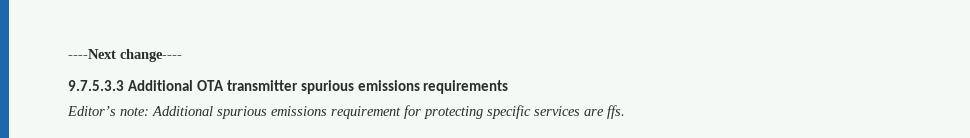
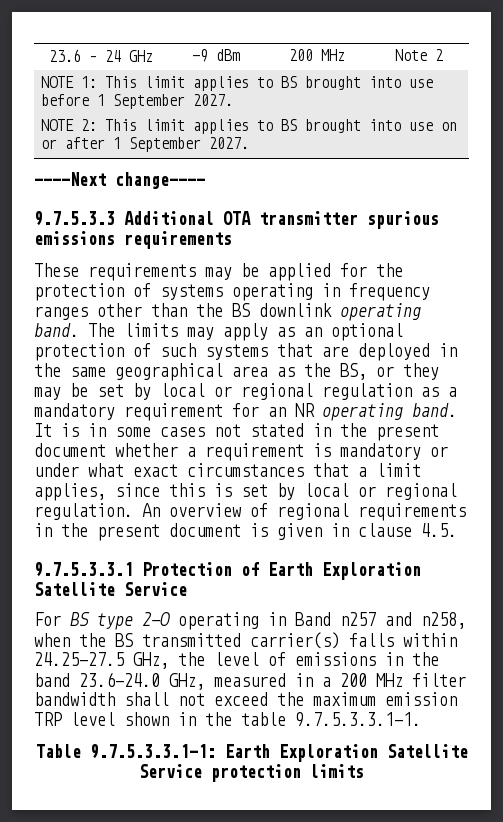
+ 23.6 – 24 GHz | -9 dBm | 200 MHz | Note 2
+ NOTE 1: This limit applies to BS brought into use before 1 September 2027.
+ NOTE 2: This limit applies to BS brought into use on or after 1 September 2027.
- Editor’s note: Additional spurious emissions requirement for protecting specific services are ffs.
+ These requirements may be applied for the protection of systems operating in frequency ranges other than the BS downlink operating band. The limits may apply as an optional protection of such systems that are deployed in the same geographical area as the BS, or they may be set by local or regional regulation as a mandatory requirement for an NR operating band. It is in some cases not stated in the present document whether a requirement is mandatory or under what exact circumstances that a limit applies, since this is set by local or regional regulation. An overview of regional requirements in the present document is given in clause 4.5.
+ 9.7.5.3.3.1 Protection of Earth Exploration Satellite Service
+ For BS type 2-O operating in Band n257 and n258, when the BS transmitted carrier(s) falls within 24.25-27.5 GHz, the level of emissions in the band 23.6-24.0 GHz, measured in a 200 MHz filter bandwidth shall not exceed the maximum emission TRP level shown in the table 9.7.5.3.3.1-1.
+ Table 9.7.5.3.3.1-1: Earth Exploration Satellite Service protection limits

